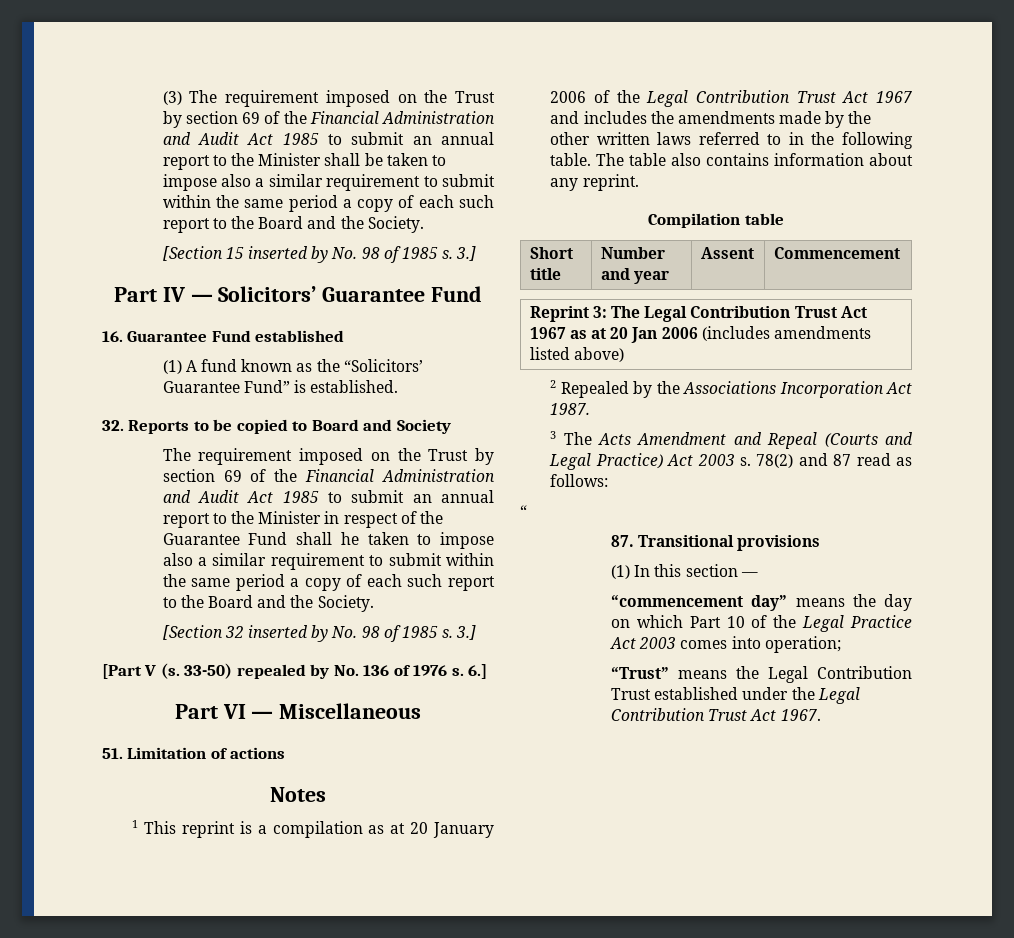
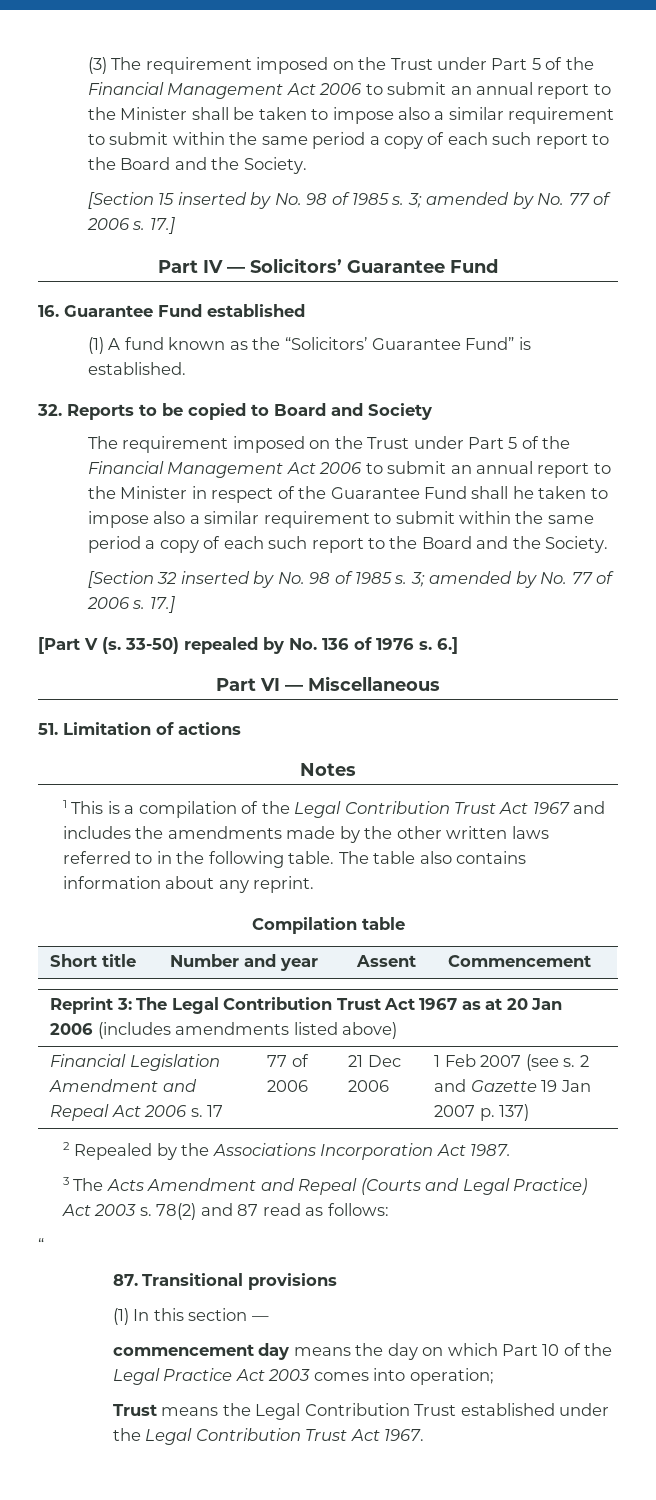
- (3) The requirement imposed on the Trust by section 69 of the Financial Administration and Audit Act 1985 to submit an annual report to the Minister shall be taken to impose also a similar requirement to submit within the same period a copy of each such report to the Board and the Society.
+ (3) The requirement imposed on the Trust under Part 5 of the Financial Management Act 2006 to submit an annual report to the Minister shall be taken to impose also a similar requirement to submit within the same period a copy of each such report to the Board and the Society.
- [Section 15 inserted by No. 98 of 1985 s. 3.]
+ [Section 15 inserted by No. 98 of 1985 s. 3; amended by No. 77 of 2006 s. 17.]
- The requirement imposed on the Trust by section 69 of the Financial Administration and Audit Act 1985 to submit an annual report to the Minister in respect of the Guarantee Fund shall he taken to impose also a similar requirement to submit within the same period a copy of each such report to the Board and the Society.
+ The requirement imposed on the Trust under Part 5 of the Financial Management Act 2006 to submit an annual report to the Minister in respect of the Guarantee Fund shall he taken to impose also a similar requirement to submit within the same period a copy of each such report to the Board and the Society.
- [Section 32 inserted by No. 98 of 1985 s. 3.]
+ [Section 32 inserted by No. 98 of 1985 s. 3; amended by No. 77 of 2006 s. 17.]
- 1 This reprint is a compilation as at 20 January 2006 of the Legal Contribution Trust Act 1967 and includes the amendments made by the other written laws referred to in the following table.
+ 1 This is a compilation of the Legal Contribution Trust Act 1967 and includes the amendments made by the other written laws referred to in the following table.
+ Financial Legislation Amendment and Repeal Act 2006 s. 17 | 77 of 2006 | 21 Dec 2006 | 1 Feb 2007 (see s. 2 and Gazette 19 Jan 2007 p. 137)
- “commencement day” means the day on which Part 10 of the Legal Practice Act 2003 comes into operation;
+ commencement day means the day on which Part 10 of the Legal Practice Act 2003 comes into operation;
- “Trust” means the Legal Contribution Trust established under the Legal Contribution Trust Act 1967.
+ Trust means the Legal Contribution Trust established under the Legal Contribution Trust Act 1967.

